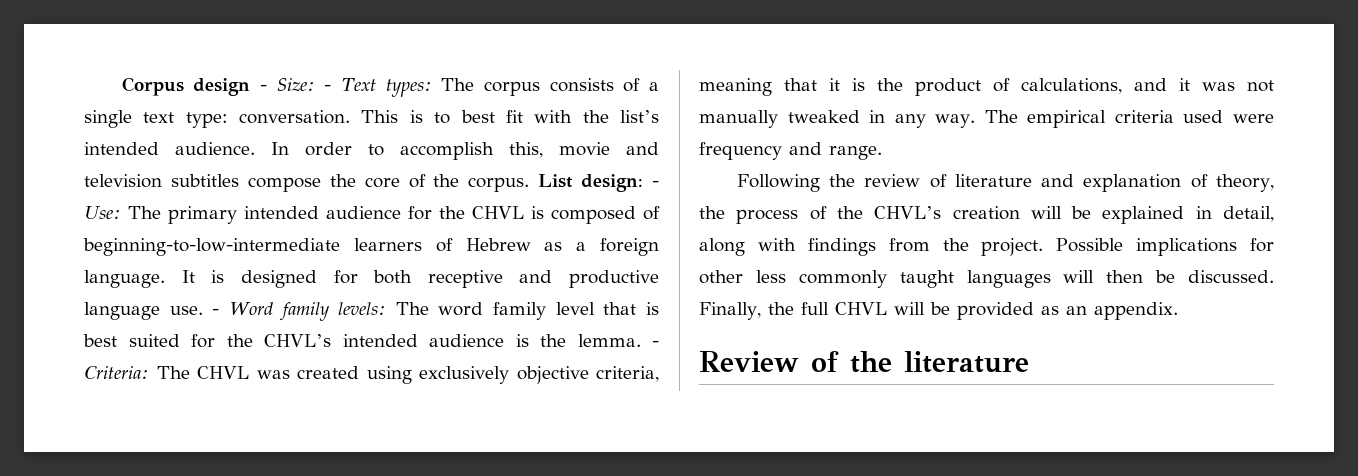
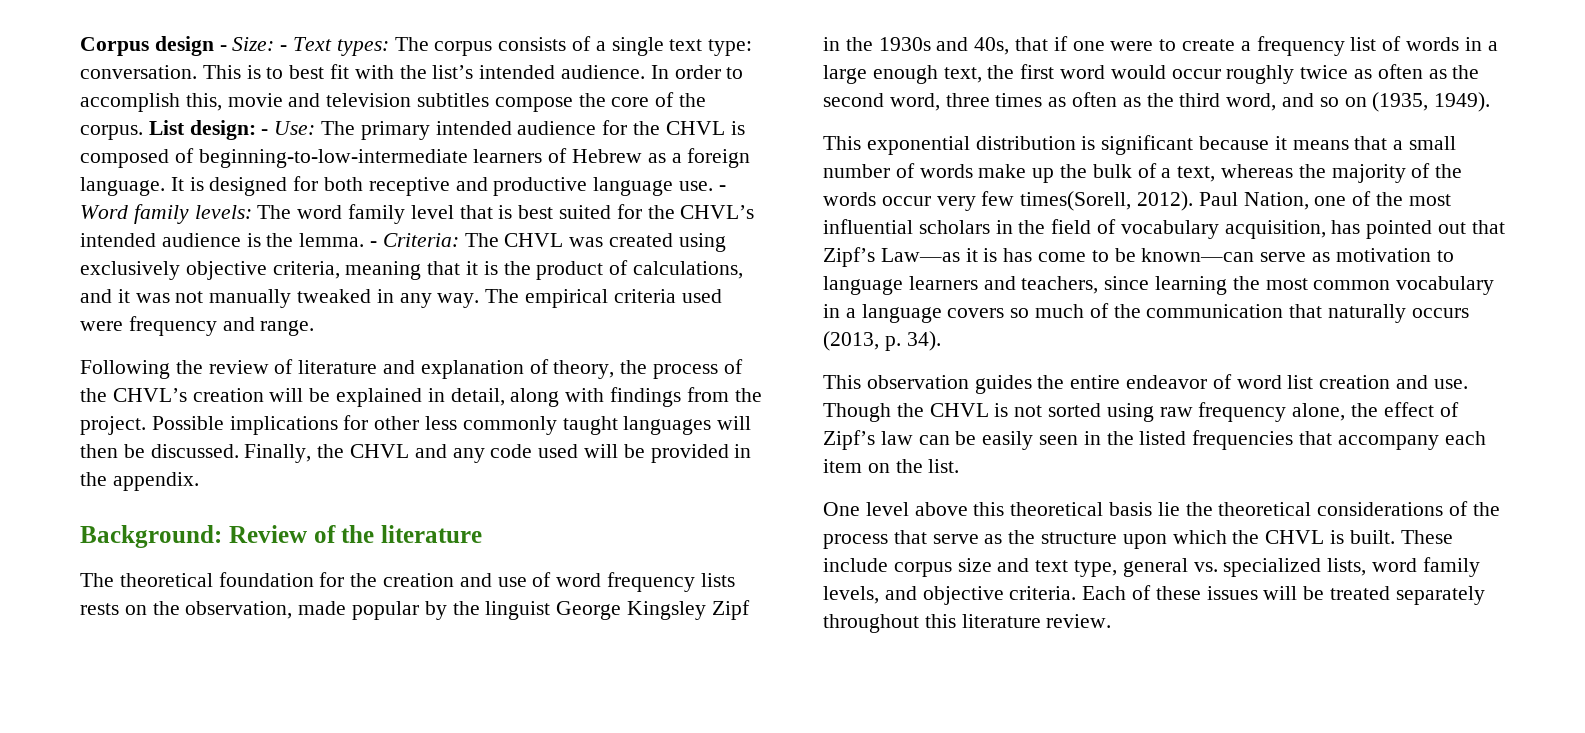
- Finally, the full CHVL will be provided as an appendix.
+ Finally, the CHVL and any code used will be provided in the appendix.
- Review of the literature
+ Background: Review of the literature
+ The theoretical foundation for the creation and use of word frequency lists rests on the observation, made popular by the linguist George Kingsley Zipf in the 1930s and 40s, that if one were to create a frequency list of words in a large enough text, the first word would occur roughly twice as often as the second word, three times as often as the third word, and so on (1935, 1949).
+ This exponential distribution is significant because it means that a small number of words make up the bulk of a text, whereas the majority of the words occur very few times(Sorell, 2012). Paul Nation, one of the most influential scholars in the field of vocabulary acquisition, has pointed out that Zipf’s Law—as it is has come to be known—can serve as motivation to language learners and teachers, since learning the most common vocabulary in a language covers so much of the communication that naturally occurs (2013, p. 34).
+ This observation guides the entire endeavor of word list creation and use. Though the CHVL is not sorted using raw frequency alone, the effect of Zipf’s law can be easily seen in the listed frequencies that accompany each item on the list.
+ One level above this theoretical basis lie the theoretical considerations of the process that serve as the structure upon which the CHVL is built. These include corpus size and text type, general vs. specialized lists, word family levels, and objective criteria. Each of these issues will be treated separately throughout this literature review.

